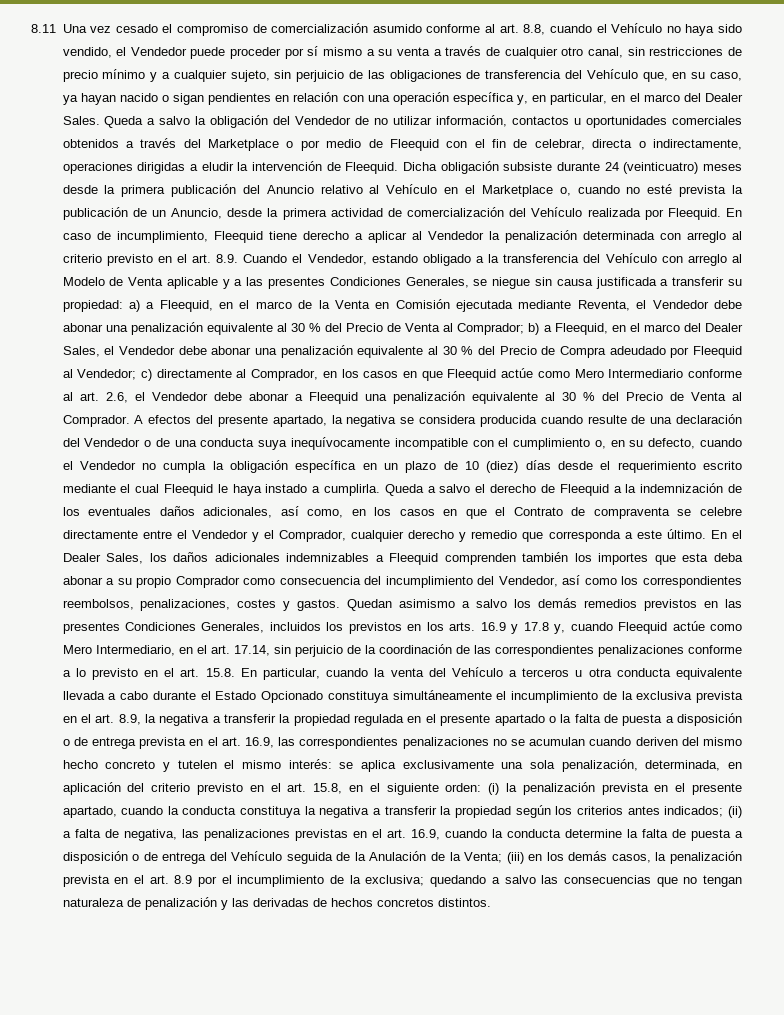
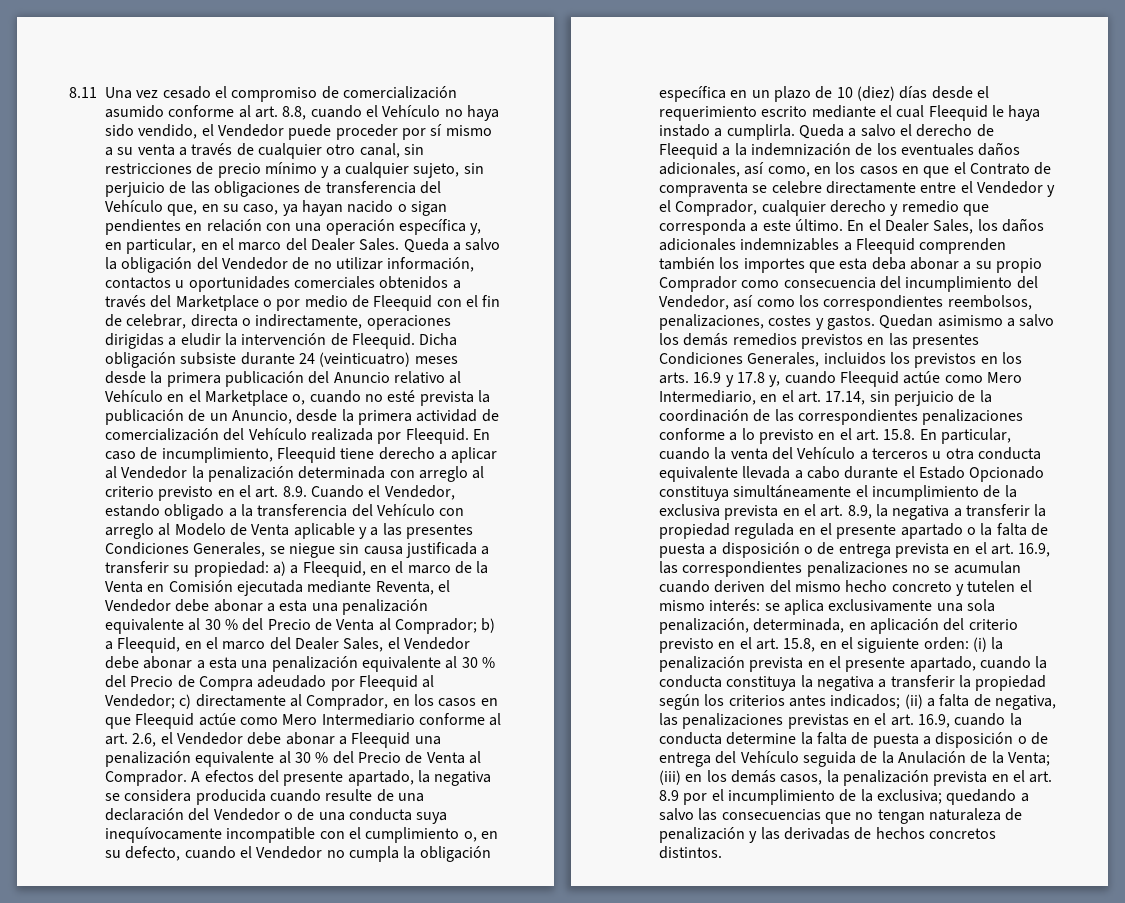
- a) a Fleequid, en el marco de la Venta en Comisión ejecutada mediante Reventa, el Vendedor debe abonar una penalización equivalente al 30 % del Precio de Venta al Comprador;
+ a) a Fleequid, en el marco de la Venta en Comisión ejecutada mediante Reventa, el Vendedor debe abonar a esta una penalización equivalente al 30 % del Precio de Venta al Comprador;
- b) a Fleequid, en el marco del Dealer Sales, el Vendedor debe abonar una penalización equivalente al 30 % del Precio de Compra adeudado por Fleequid al Vendedor;
+ b) a Fleequid, en el marco del Dealer Sales, el Vendedor debe abonar a esta una penalización equivalente al 30 % del Precio de Compra adeudado por Fleequid al Vendedor;

